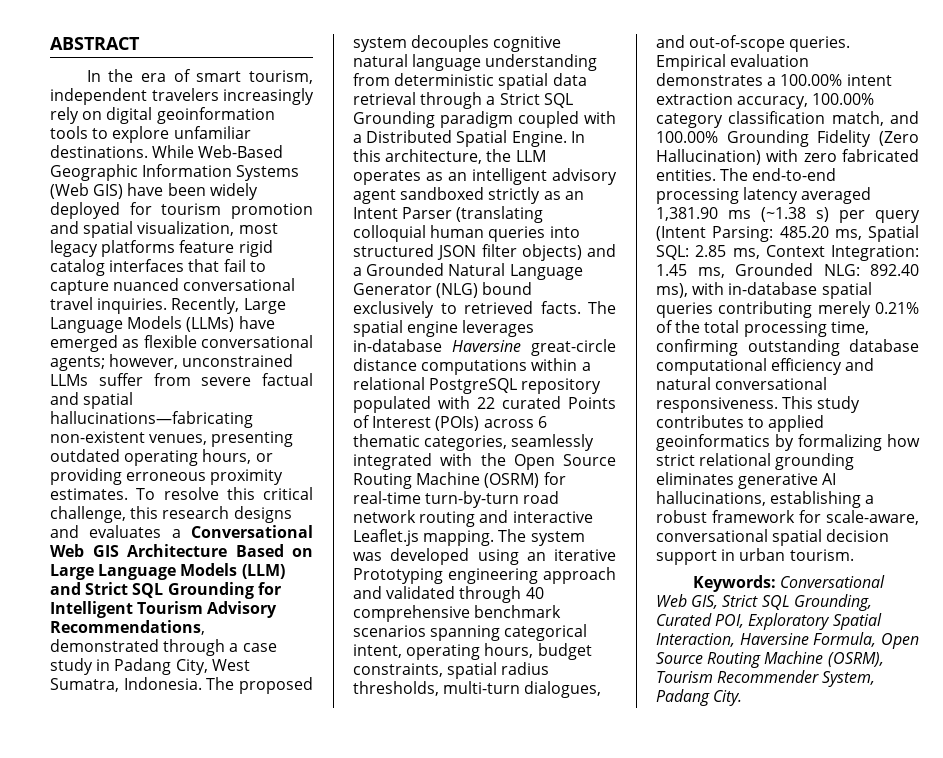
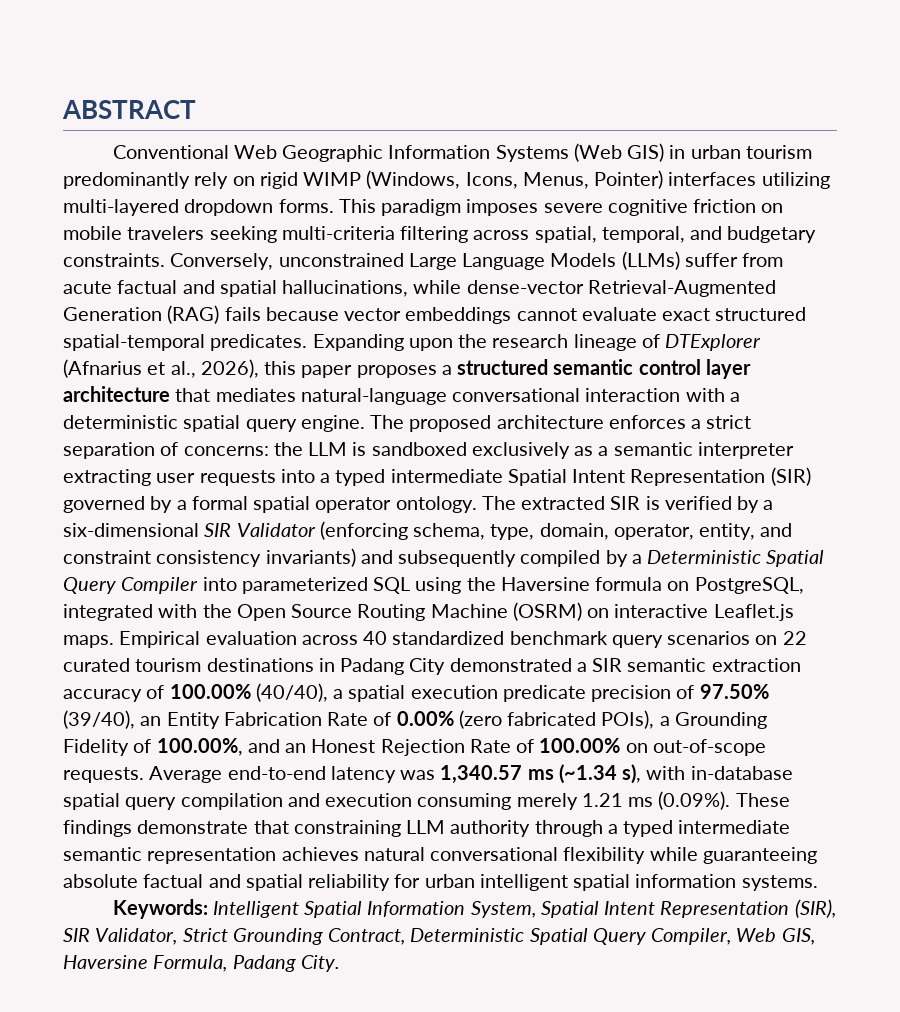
- In the era of smart tourism, independent travelers increasingly rely on digital geoinformation tools to explore unfamiliar destinations. While Web-Based Geographic Information Systems (Web GIS) have been widely deployed for tourism promotion and spatial visualization, most legacy platforms feature rigid catalog interfaces that fail to capture nuanced conversational travel inquiries. Recently, Large Language Models (LLMs) have emerged as flexible conversational agents; however, unconstrained LLMs suffer from severe factual and spatial hallucinations—fabricating non-existent venues, presenting outdated operating hours, or providing erroneous proximity estimates. To resolve this critical challenge, this research designs and evaluates a Conversational Web GIS Architecture Based on Large Language Models (LLM) and Strict SQL Grounding for Intelligent Tourism Advisory Recommendations, demonstrated through a case study in Padang City, West Sumatra, Indonesia. The proposed system decouples cognitive natural language understanding from deterministic spatial data retrieval through a Strict SQL Grounding paradigm coupled with a Distributed Spatial Engine. In this architecture, the LLM operates as an intelligent advisory agent sandboxed strictly as an Intent Parser (translating colloquial human queries into structured JSON filter objects) and a Grounded Natural Language Generator (NLG) bound exclusively to retrieved facts. The spatial engine leverages in-database Haversine great-circle distance computations within a relational PostgreSQL repository populated with 22 curated Points of Interest (POIs) across 6 thematic categories, seamlessly integrated with the Open Source Routing Machine (OSRM) for real-time turn-by-turn road network routing and interactive Leaflet.js mapping. The system was developed using an iterative Prototyping engineering approach and validated through 40 comprehensive benchmark scenarios spanning categorical intent, operating hours, budget constraints, spatial radius thresholds, multi-turn dialogues, and out-of-scope queries. Empirical evaluation demonstrates a 100.00% intent extraction accuracy, 100.00% category classification match, and 100.00% Grounding Fidelity (Zero Hallucination) with zero fabricated entities. The end-to-end processing latency averaged 1,381.90 ms (~1.38 s) per query (Intent Parsing: 485.20 ms, Spatial SQL: 2.85 ms, Context Integration: 1.45 ms, Grounded NLG: 892.40 ms), with in-database spatial queries contributing merely 0.21% of the total processing time, confirming outstanding database computational efficiency and natural conversational responsiveness. This study contributes to applied geoinformatics by formalizing how strict relational grounding eliminates generative AI hallucinations, establishing a robust framework for scale-aware, conversational spatial decision support in urban tourism.
- Keywords: Conversational Web GIS, Strict SQL Grounding, Curated POI, Exploratory Spatial Interaction, Haversine Formula, Open Source Routing Machine (OSRM), Tourism Recommender System, Padang City.
+ Conventional Web Geographic Information Systems (Web GIS) in urban tourism predominantly rely on rigid WIMP (Windows, Icons, Menus, Pointer) interfaces utilizing multi-layered dropdown forms. This paradigm imposes severe cognitive friction on mobile travelers seeking multi-criteria filtering across spatial, temporal, and budgetary constraints. Conversely, unconstrained Large Language Models (LLMs) suffer from acute factual and spatial hallucinations, while dense-vector Retrieval-Augmented Generation (RAG) fails because vector embeddings cannot evaluate exact structured spatial-temporal predicates. Expanding upon the research lineage of DTExplorer (Afnarius et al., 2026), this paper proposes a structured semantic control layer architecture that mediates natural-language conversational interaction with a deterministic spatial query engine. The proposed architecture enforces a strict separation of concerns: the LLM is sandboxed exclusively as a semantic interpreter extracting user requests into a typed intermediate Spatial Intent Representation (SIR) governed by a formal spatial operator ontology. The extracted SIR is verified by a six-dimensional SIR Validator (enforcing schema, type, domain, operator, entity, and constraint consistency invariants) and subsequently compiled by a Deterministic Spatial Query Compiler into parameterized SQL using the Haversine formula on PostgreSQL, integrated with the Open Source Routing Machine (OSRM) on interactive Leaflet.js maps. Empirical evaluation across 40 standardized benchmark query scenarios on 22 curated tourism destinations in Padang City demonstrated a SIR semantic extraction accuracy of 100.00% (40/40), a spatial execution predicate precision of 97.50% (39/40), an Entity Fabrication Rate of 0.00% (zero fabricated POIs), a Grounding Fidelity of 100.00%, and an Honest Rejection Rate of 100.00% on out-of-scope requests. Average end-to-end latency was 1,340.57 ms (~1.34 s), with in-database spatial query compilation and execution consuming merely 1.21 ms (0.09%). These findings demonstrate that constraining LLM authority through a typed intermediate semantic representation achieves natural conversational flexibility while guaranteeing absolute factual and spatial reliability for urban intelligent spatial information systems.
+ Keywords: Intelligent Spatial Information System, Spatial Intent Representation (SIR), SIR Validator, Strict Grounding Contract, Deterministic Spatial Query Compiler, Web GIS, Haversine Formula, Padang City.

